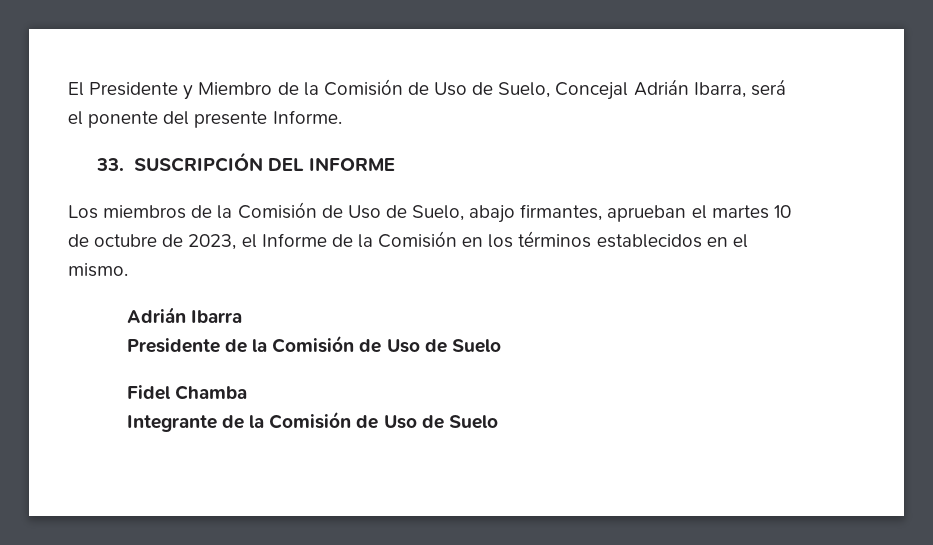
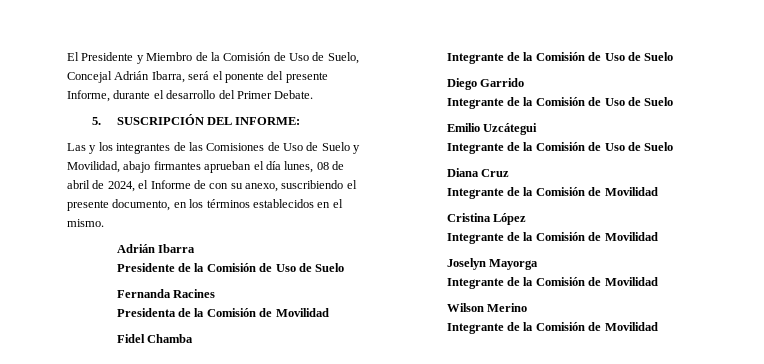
- El Presidente y Miembro de la Comisión de Uso de Suelo, Concejal Adrián Ibarra, será el ponente del presente Informe.
- 33. SUSCRIPCIÓN DEL INFORME
- Los miembros de la Comisión de Uso de Suelo, abajo firmantes, aprueban el martes 10 de octubre de 2023, el Informe de la Comisión en los términos establecidos en el mismo.
+ El Presidente y Miembro de la Comisión de Uso de Suelo, Concejal Adrián Ibarra, será el ponente del presente Informe, durante el desarrollo del Primer Debate.
+ 5. SUSCRIPCIÓN DEL INFORME:
+ Las y los integrantes de las Comisiones de Uso de Suelo y Movilidad, abajo firmantes aprueban el día lunes, 08 de abril de 2024, el Informe de con su anexo, suscribiendo el presente documento, en los términos establecidos en el mismo.
+ Fernanda Racines
+ Presidenta de la Comisión de Movilidad
+ Diego Garrido
+ Integrante de la Comisión de Uso de Suelo
+ Emilio Uzcátegui
+ Integrante de la Comisión de Uso de Suelo
+ Diana Cruz
+ Integrante de la Comisión de Movilidad
+ Cristina López
+ Integrante de la Comisión de Movilidad
+ Joselyn Mayorga
+ Integrante de la Comisión de Movilidad
+ Wilson Merino
+ Integrante de la Comisión de Movilidad

